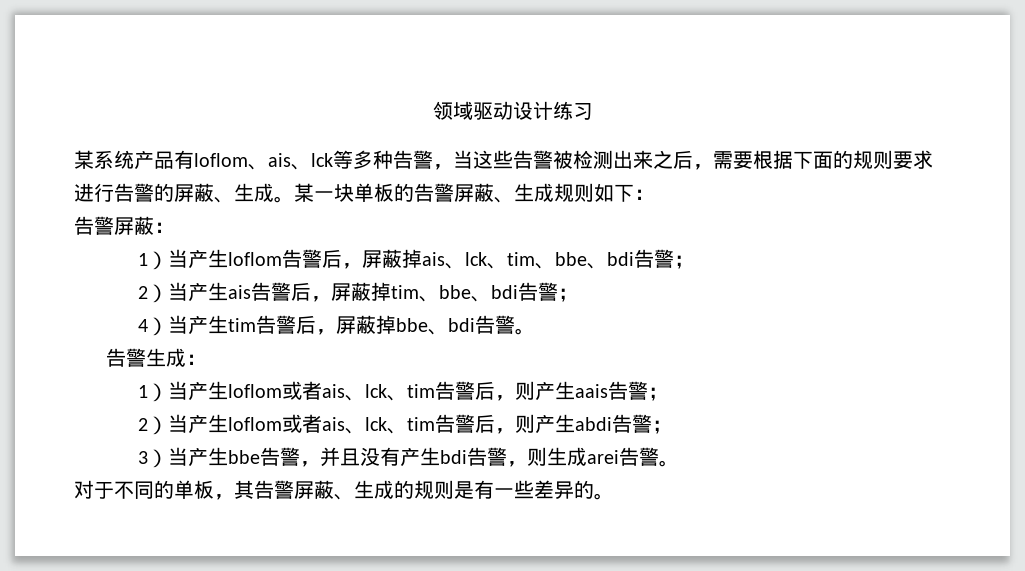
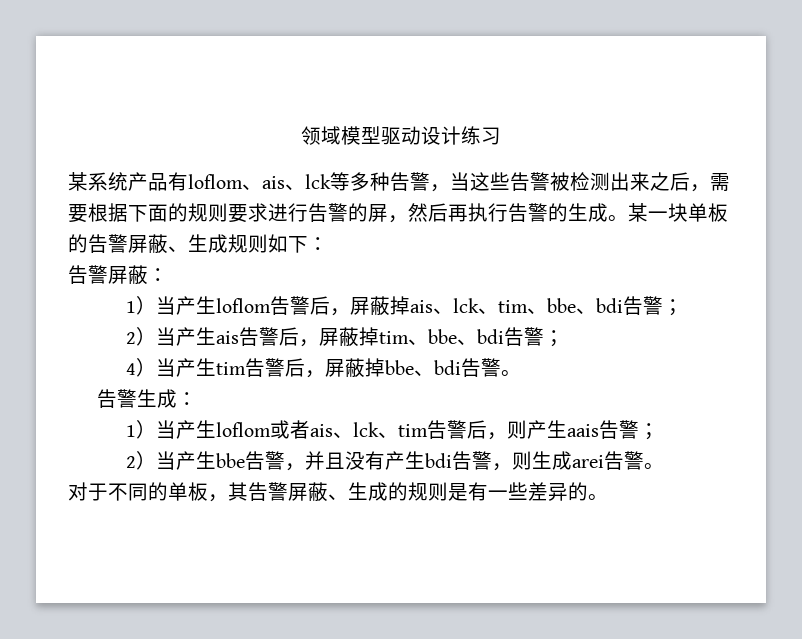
- 领域驱动设计练习
+ 领域模型驱动设计练习
- 某系统产品有loflom、ais、lck等多种告警，当这些告警被检测出来之后，需要根据下面的规则要求进行告警的屏蔽、生成。
+ 某系统产品有loflom、ais、lck等多种告警，当这些告警被检测出来之后，需要根据下面的规则要求进行告警的屏，然后再执行告警的生成。
- 2）当产生loflom或者ais、lck、tim告警后，则产生abdi告警；
- 3）当产生bbe告警，并且没有产生bdi告警，则生成arei告警。
+ 2）当产生bbe告警，并且没有产生bdi告警，则生成arei告警。

